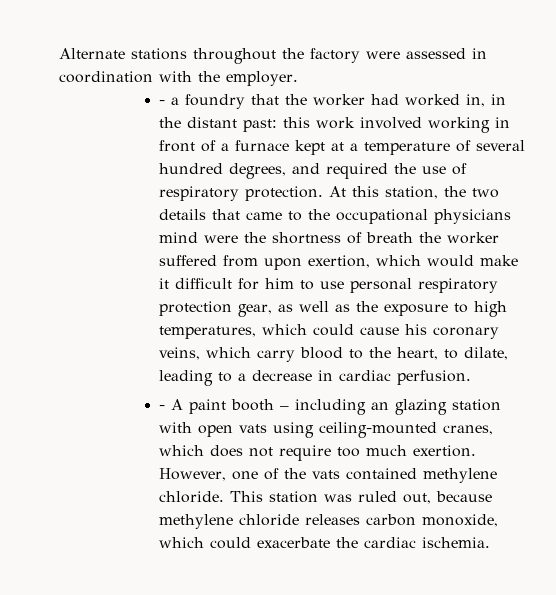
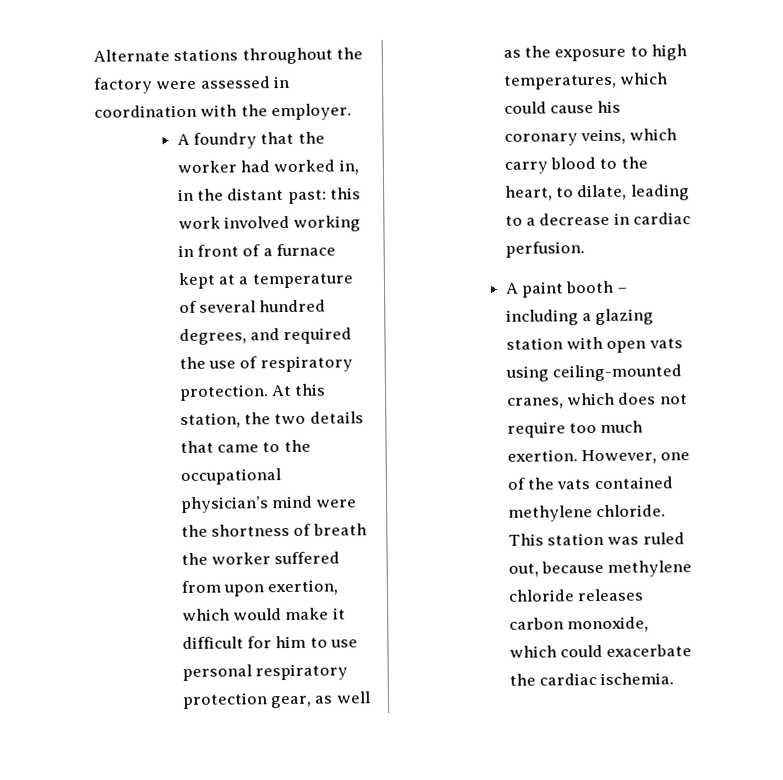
- - a foundry that the worker had worked in, in the distant past: this work involved working in front of a furnace kept at a temperature of several hundred degrees, and required the use of respiratory protection.
+ A foundry that the worker had worked in, in the distant past: this work involved working in front of a furnace kept at a temperature of several hundred degrees, and required the use of respiratory protection.
- At this station, the two details that came to the occupational physicians mind were the shortness of breath the worker suffered from upon exertion, which would make it difficult for him to use personal respiratory protection gear, as well as the exposure to high temperatures, which could cause his coronary veins, which carry blood to the heart, to dilate, leading to a decrease in cardiac perfusion.
+ At this station, the two details that came to the occupational physician’s mind were the shortness of breath the worker suffered from upon exertion, which would make it difficult for him to use personal respiratory protection gear, as well as the exposure to high temperatures, which could cause his coronary veins, which carry blood to the heart, to dilate, leading to a decrease in cardiac perfusion.
- - A paint booth – including an glazing station with open vats using ceiling-mounted cranes, which does not require too much exertion.
+ A paint booth – including a glazing station with open vats using ceiling-mounted cranes, which does not require too much exertion.

